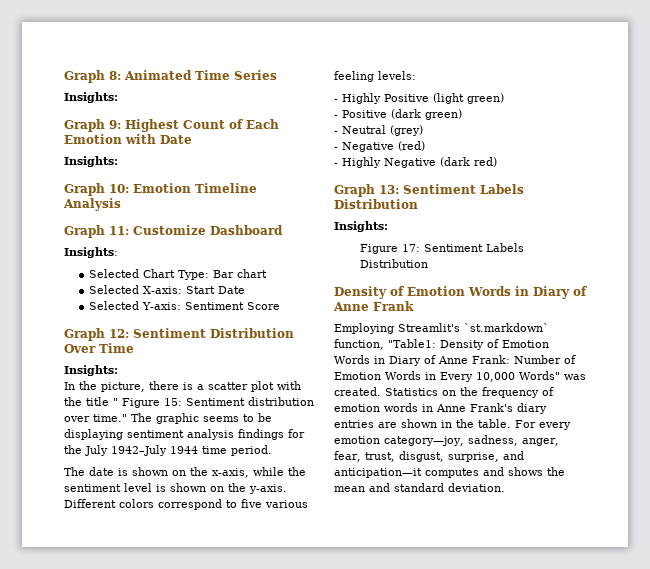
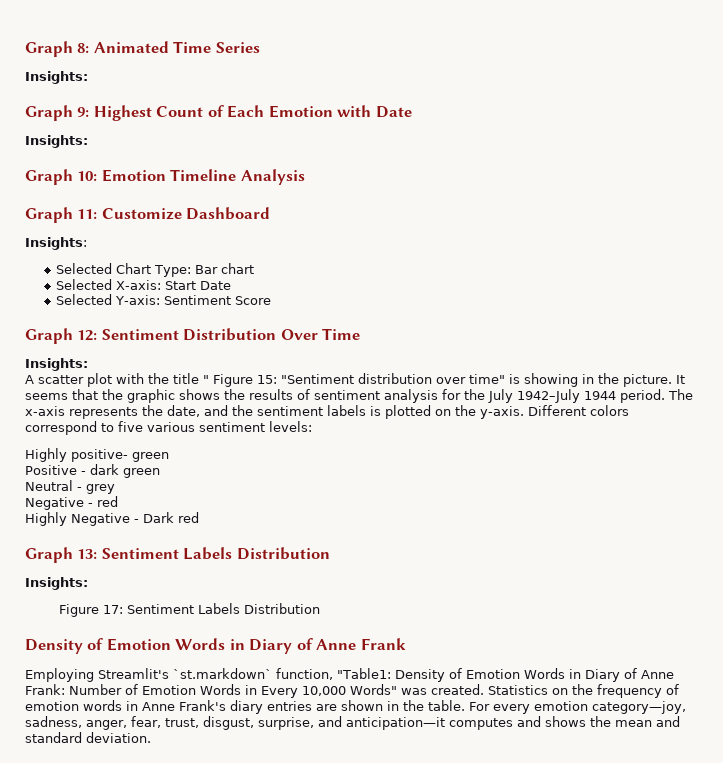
- In the picture, there is a scatter plot with the title " Figure 15: Sentiment distribution over time." The graphic seems to be displaying sentiment analysis findings for the July 1942–July 1944 time period.
- The date is shown on the x-axis, while the sentiment level is shown on the y-axis.
+ A scatter plot with the title " Figure 15: "Sentiment distribution over time" is showing in the picture. It seems that the graphic shows the results of sentiment analysis for the July 1942–July 1944 period. The x-axis represents the date, and the sentiment labels is plotted on the y-axis.
- Different colors correspond to five various feeling levels:
+ Different colors correspond to five various sentiment levels:
- - Highly Positive (light green)
- - Positive (dark green)
- - Neutral (grey)
- - Negative (red)
- - Highly Negative (dark red)
+ Highly positive- green
+ Positive - dark green
+ Neutral - grey
+ Negative - red
+ Highly Negative - Dark red

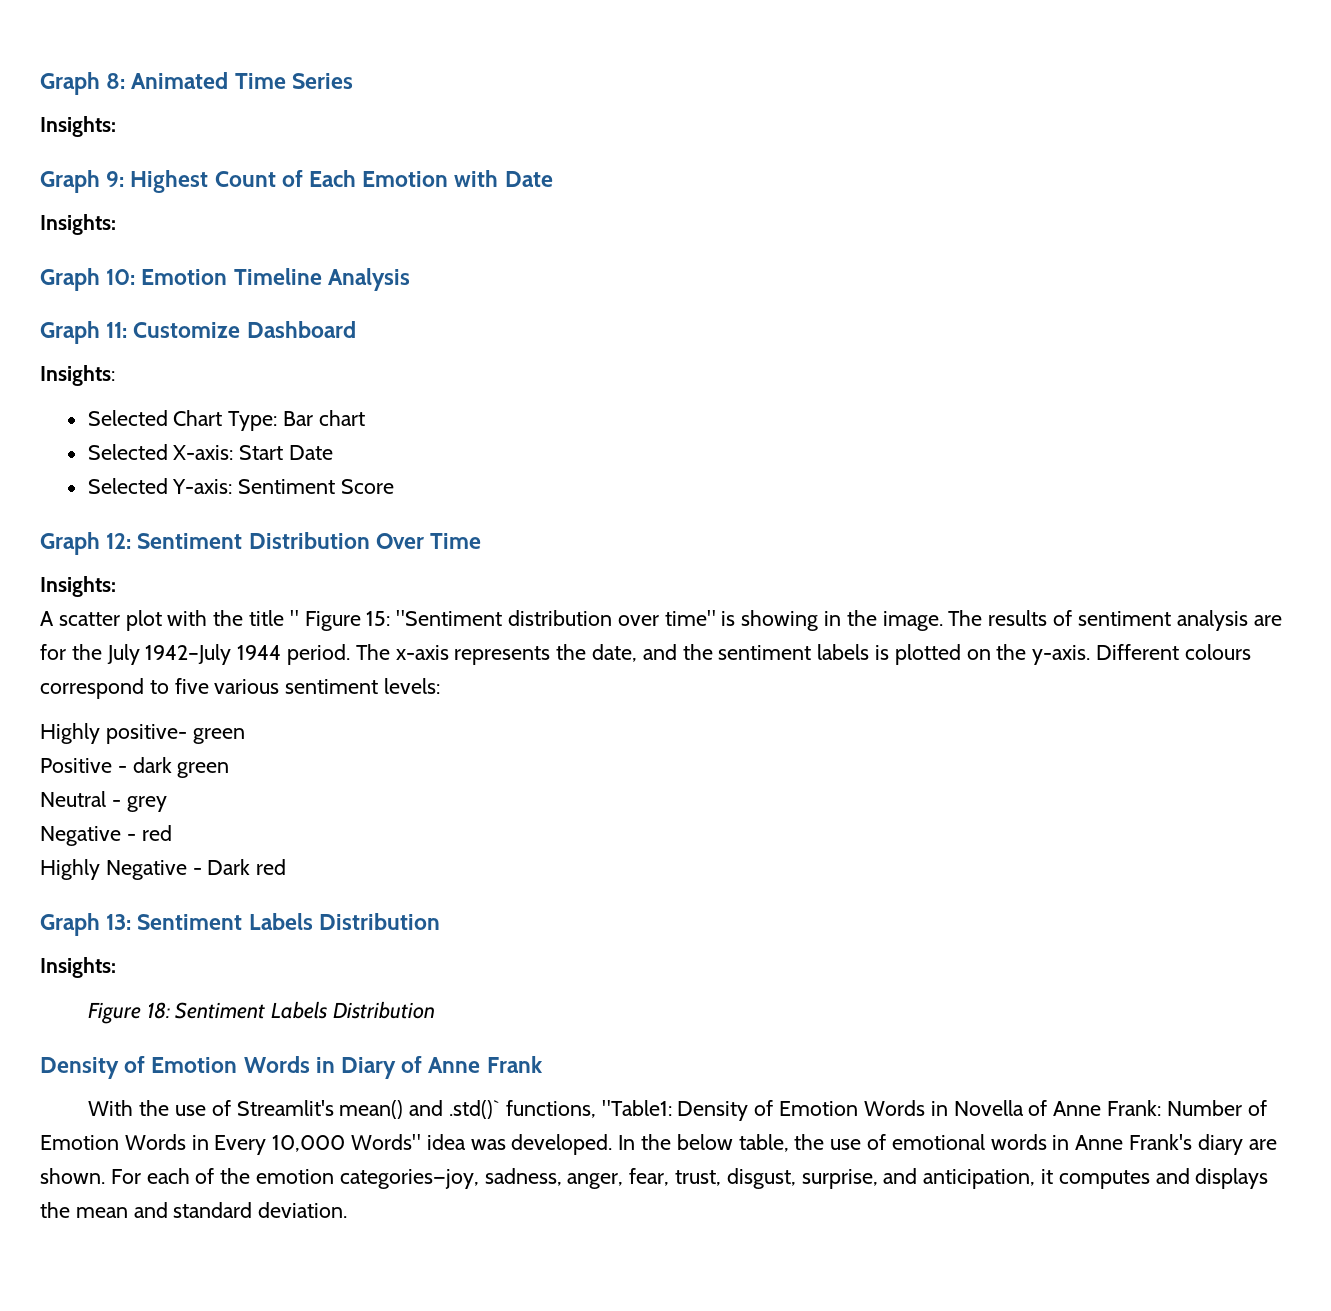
- A scatter plot with the title " Figure 15: "Sentiment distribution over time" is showing in the picture. It seems that the graphic shows the results of sentiment analysis for the July 1942–July 1944 period.
+ A scatter plot with the title " Figure 15: "Sentiment distribution over time" is showing in the image. The results of sentiment analysis are for the July 1942–July 1944 period.
- Different colors correspond to five various sentiment levels:
+ Different colours correspond to five various sentiment levels:
- Figure 17: Sentiment Labels Distribution
+ Figure 18: Sentiment Labels Distribution
- Employing Streamlit's `st.markdown` function, "Table1: Density of Emotion Words in Diary of Anne Frank: Number of Emotion Words in Every 10,000 Words" was created. Statistics on the frequency of emotion words in Anne Frank's diary entries are shown in the table. For every emotion category—joy, sadness, anger, fear, trust, disgust, surprise, and anticipation—it computes and shows the mean and standard deviation.
+ With the use of Streamlit's mean() and .std()` functions, "Table1: Density of Emotion Words in Novella of Anne Frank: Number of Emotion Words in Every 10,000 Words" idea was developed. In the below table, the use of emotional words in Anne Frank's diary are shown. For each of the emotion categories—joy, sadness, anger, fear, trust, disgust, surprise, and anticipation, it computes and displays the mean and standard deviation.

